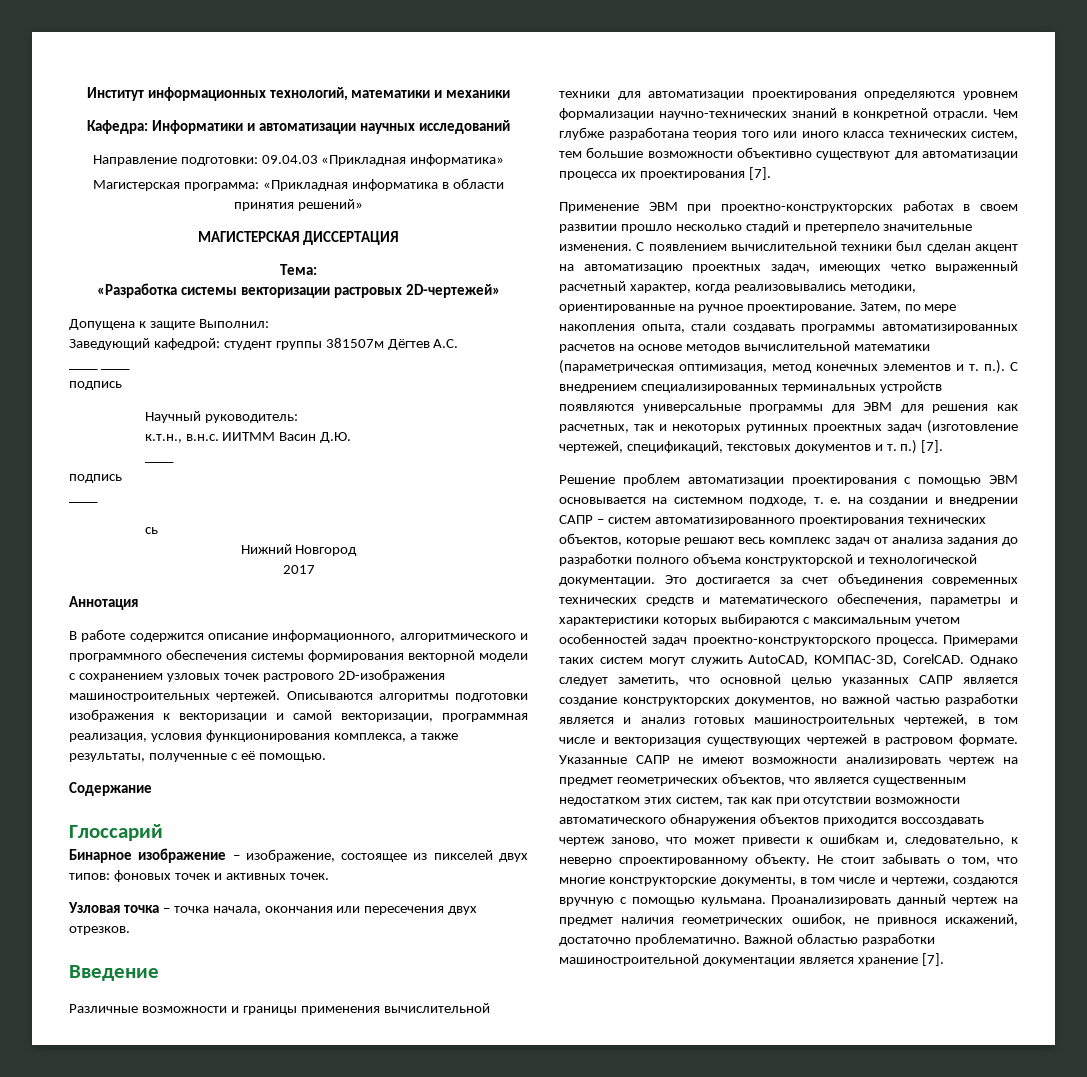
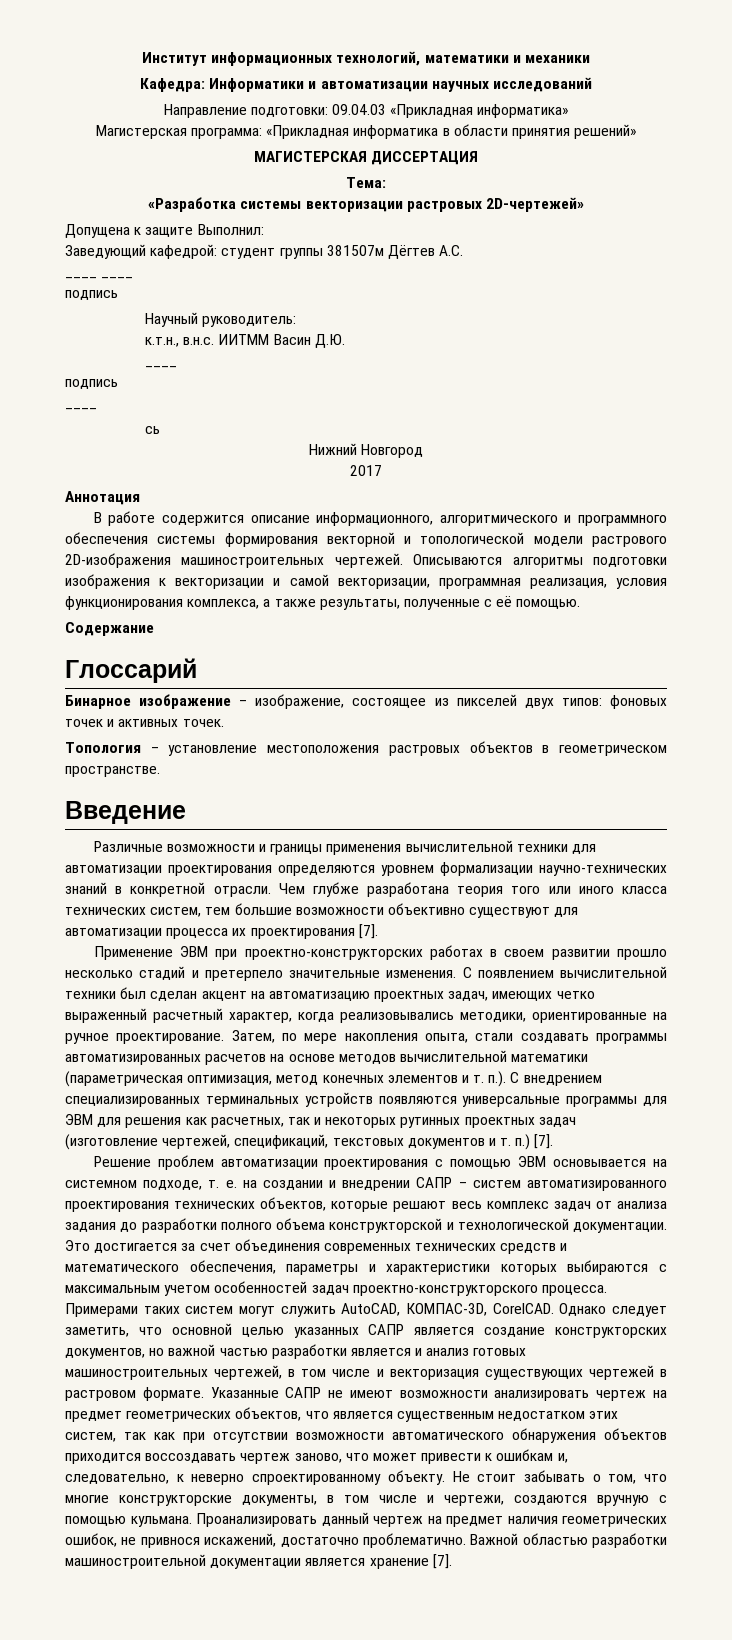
- В работе содержится описание информационного, алгоритмического и программного обеспечения системы формирования векторной модели с сохранением узловых точек растрового 2D-изображения машиностроительных чертежей.
+ В работе содержится описание информационного, алгоритмического и программного обеспечения системы формирования векторной и топологической модели растрового 2D-изображения машиностроительных чертежей.
- Узловая точка – точка начала, окончания или пересечения двух отрезков.
+ Топология – установление местоположения растровых объектов в геометрическом пространстве.

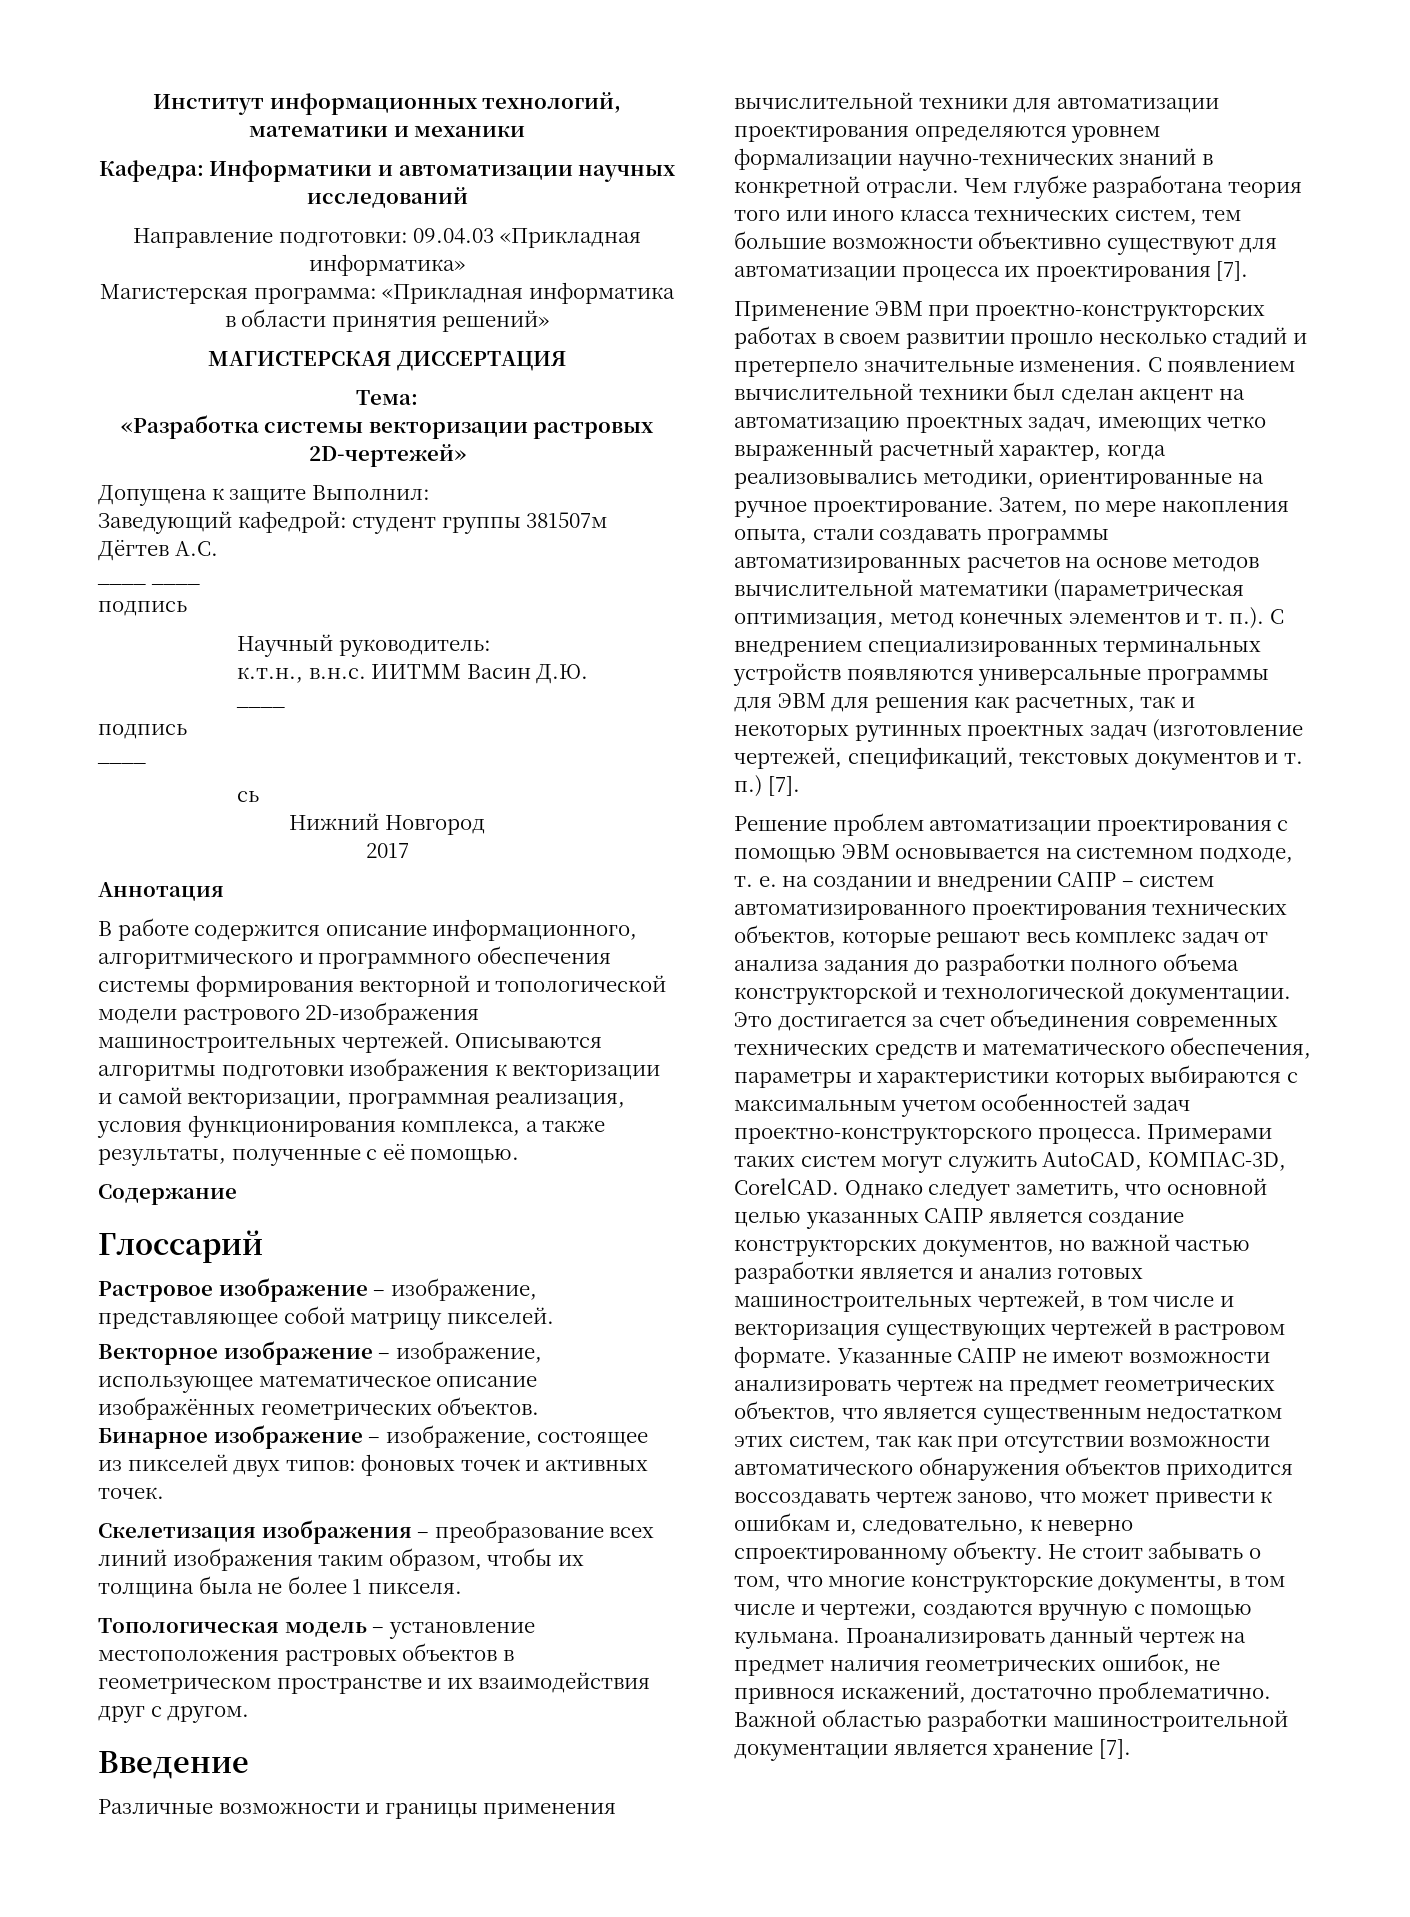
+ Растровое изображение – изображение, представляющее собой матрицу пикселей.
+ Векторное изображение – изображение, использующее математическое описание изображённых геометрических объектов.
- Топология – установление местоположения растровых объектов в геометрическом пространстве.
+ Скелетизация изображения – преобразование всех линий изображения таким образом, чтобы их толщина была не более 1 пикселя.
+ Топологическая модель – установление местоположения растровых объектов в геометрическом пространстве и их взаимодействия друг с другом.

